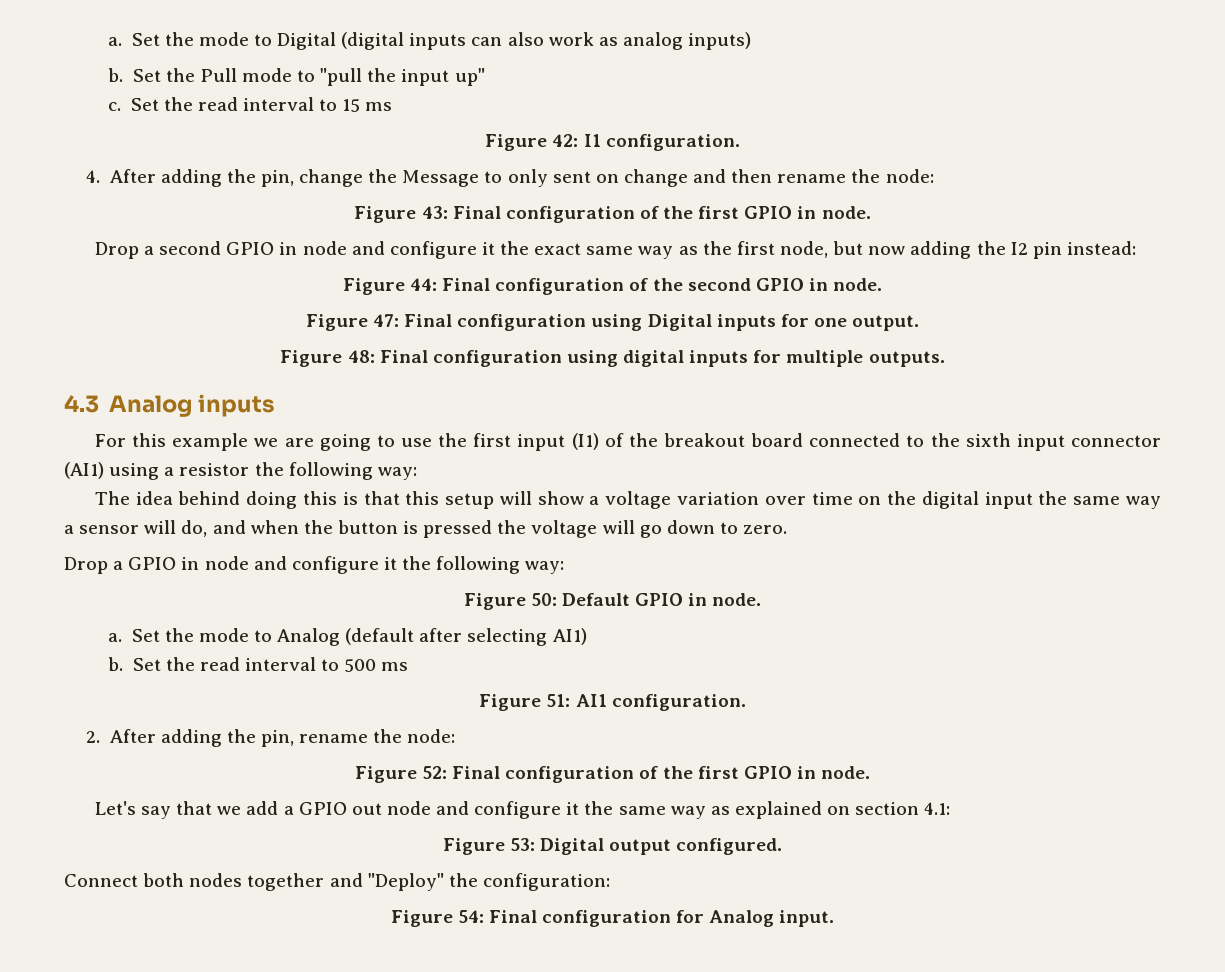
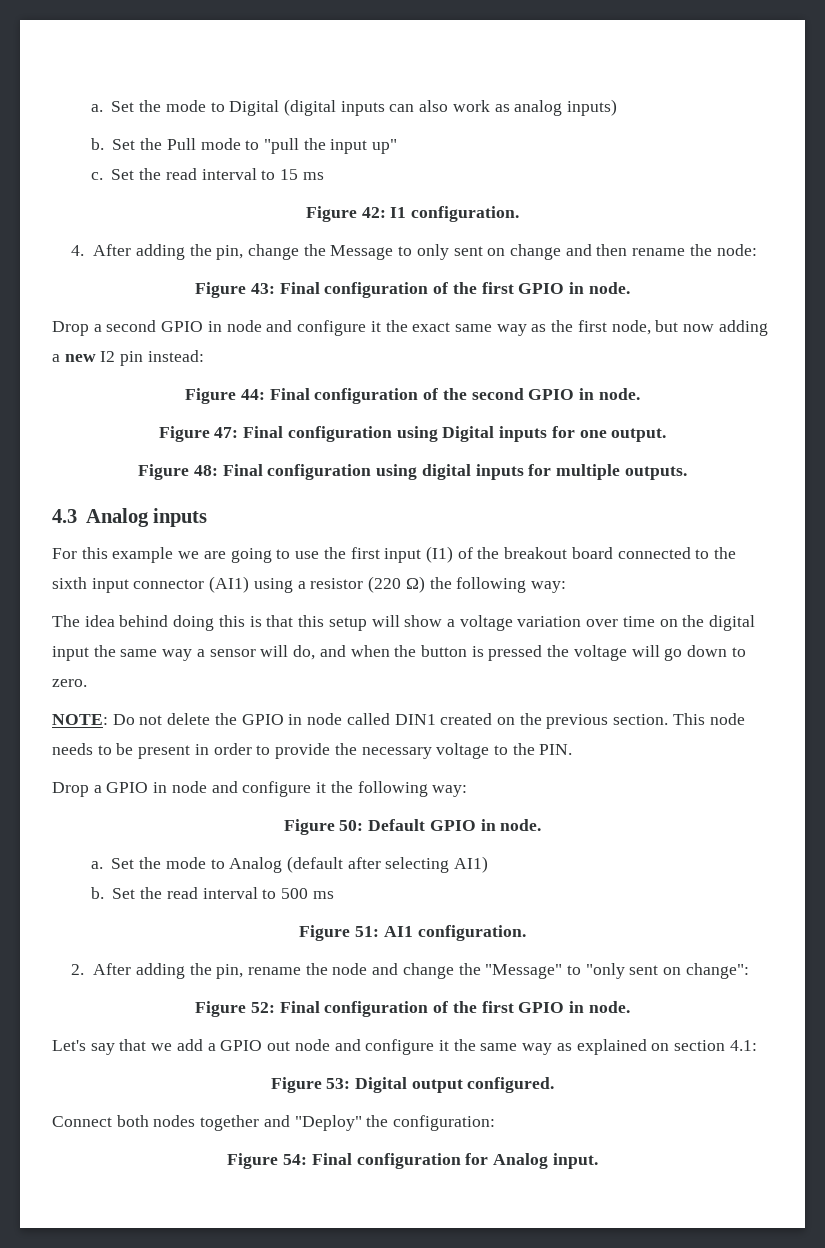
- Drop a second GPIO in node and configure it the exact same way as the first node, but now adding the I2 pin instead:
+ Drop a second GPIO in node and configure it the exact same way as the first node, but now adding a new I2 pin instead:
- For this example we are going to use the first input (I1) of the breakout board connected to the sixth input connector (AI1) using a resistor the following way:
+ For this example we are going to use the first input (I1) of the breakout board connected to the sixth input connector (AI1) using a resistor (220 Ω) the following way:
+ NOTE: Do not delete the GPIO in node called DIN1 created on the previous section. This node needs to be present in order to provide the necessary voltage to the PIN.
- 2. After adding the pin, rename the node:
+ 2. After adding the pin, rename the node and change the "Message" to "only sent on change":

